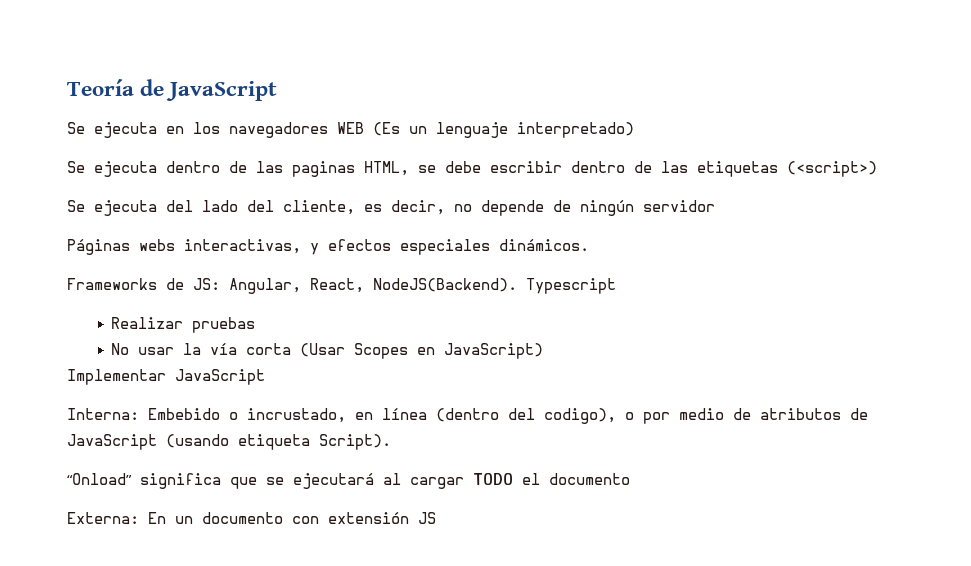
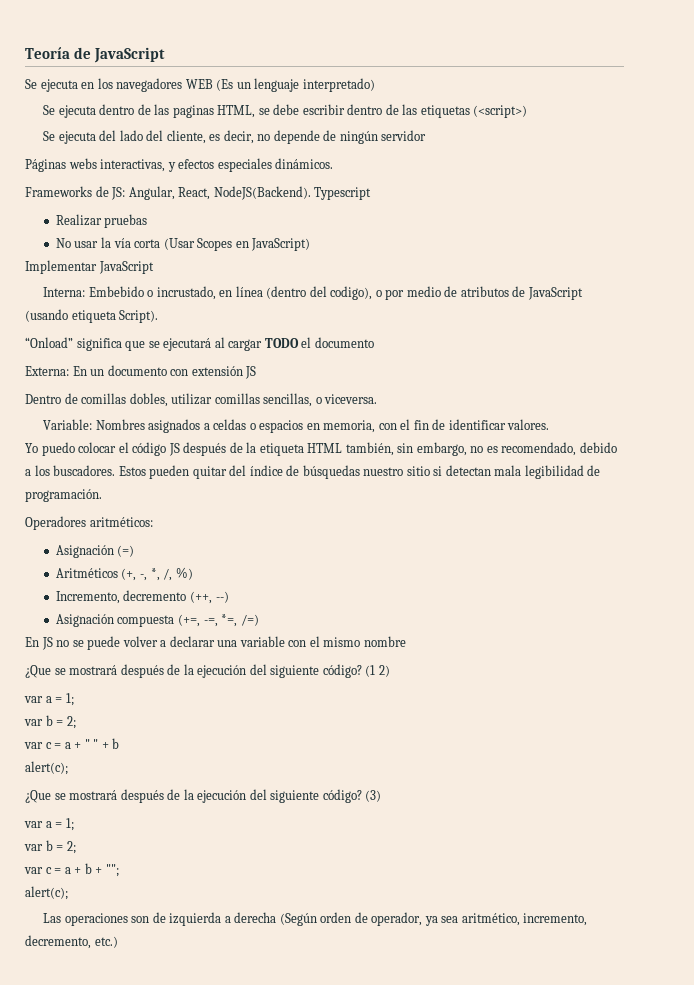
+ Dentro de comillas dobles, utilizar comillas sencillas, o viceversa.
+ Variable: Nombres asignados a celdas o espacios en memoria, con el fin de identificar valores.
+ Yo puedo colocar el código JS después de la etiqueta HTML también, sin embargo, no es recomendado, debido a los buscadores. Estos pueden quitar del índice de búsquedas nuestro sitio si detectan mala legibilidad de programación.
+ Operadores aritméticos:
+ Asignación (=)
+ Aritméticos (+, -, *, /, %)
+ Incremento, decremento (++, --)
+ Asignación compuesta (+=, -=, *=, /=)
+ En JS no se puede volver a declarar una variable con el mismo nombre
+ ¿Que se mostrará después de la ejecución del siguiente código? (1 2)
+ var a = 1;
+ var b = 2;
+ var c = a + " " + b
+ alert(c);
+ ¿Que se mostrará después de la ejecución del siguiente código? (3)
+ var a = 1;
+ var b = 2;
+ var c = a + b + "";
+ alert(c);
+ Las operaciones son de izquierda a derecha (Según orden de operador, ya sea aritmético, incremento, decremento, etc.)

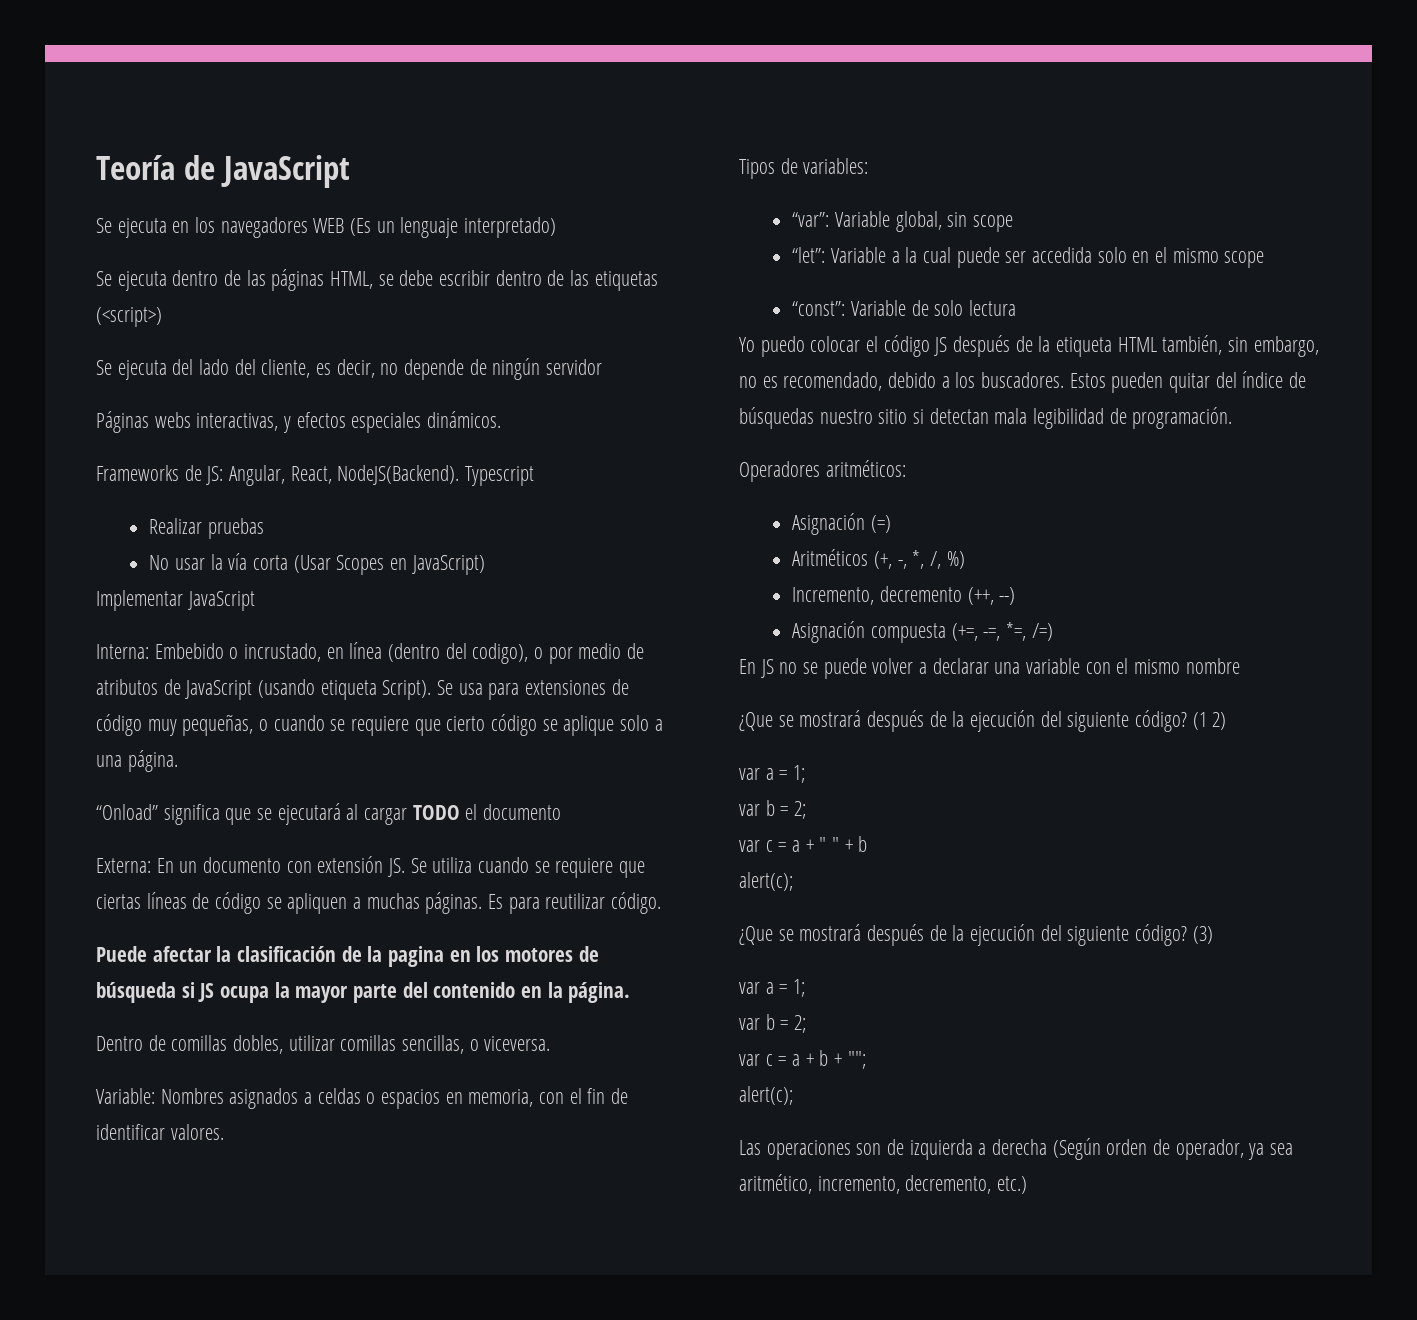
- Se ejecuta dentro de las paginas HTML, se debe escribir dentro de las etiquetas (<script>)
+ Se ejecuta dentro de las páginas HTML, se debe escribir dentro de las etiquetas (<script>)
+ Se usa para extensiones de código muy pequeñas, o cuando se requiere que cierto código se aplique solo a una página.
- Externa: En un documento con extensión JS
+ Externa: En un documento con extensión JS. Se utiliza cuando se requiere que ciertas líneas de código se apliquen a muchas páginas. Es para reutilizar código.
+ Puede afectar la clasificación de la pagina en los motores de búsqueda si JS ocupa la mayor parte del contenido en la página.
+ Tipos de variables:
+ “var”: Variable global, sin scope
+ “let”: Variable a la cual puede ser accedida solo en el mismo scope
+ “const”: Variable de solo lectura

